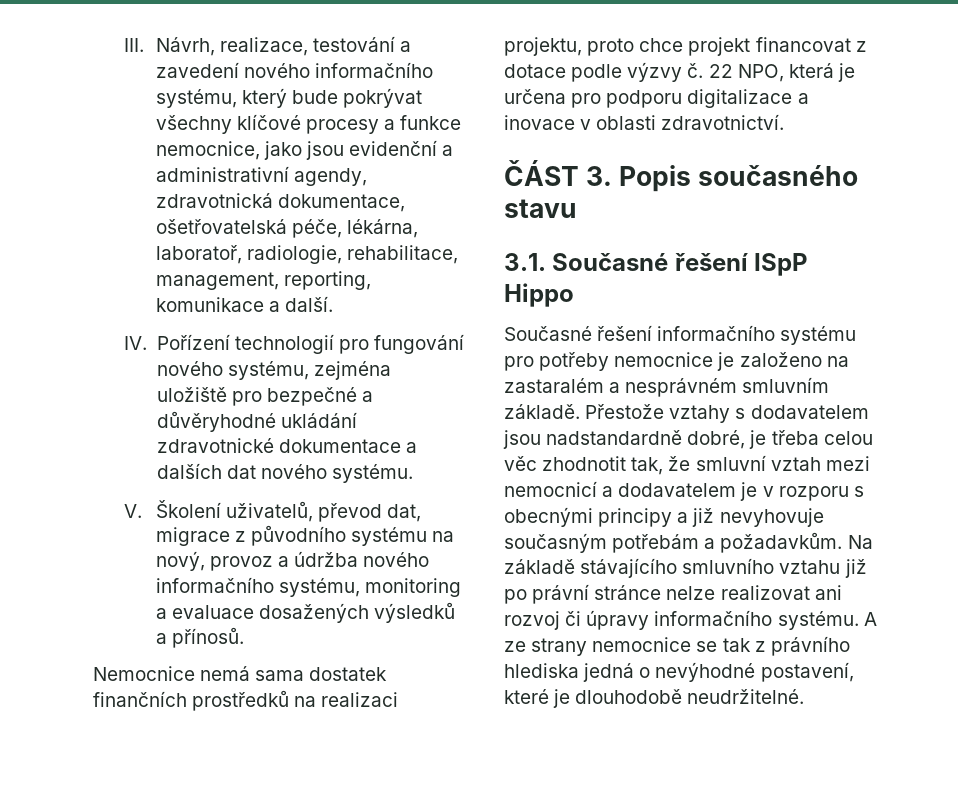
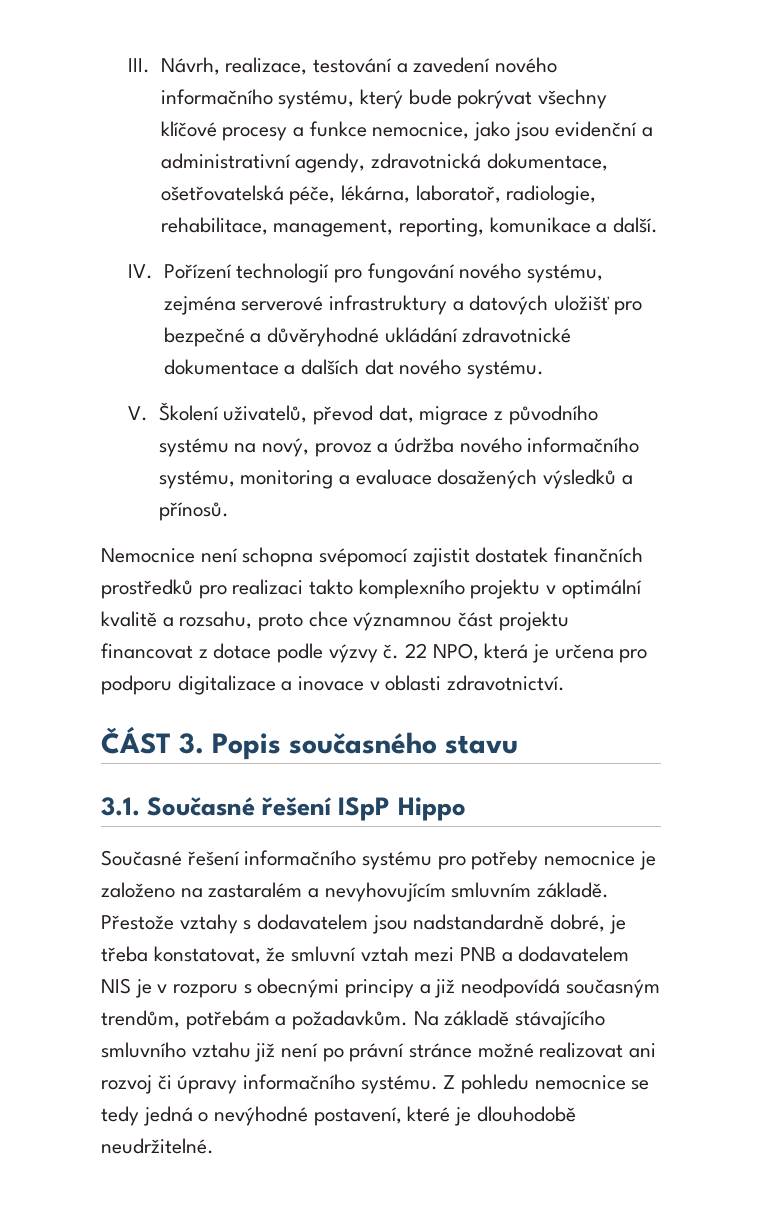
- IV. Pořízení technologií pro fungování nového systému, zejména uložiště pro bezpečné a důvěryhodné ukládání zdravotnické dokumentace a dalších dat nového systému.
+ IV. Pořízení technologií pro fungování nového systému, zejména serverové infrastruktury a datových uložišť pro bezpečné a důvěryhodné ukládání zdravotnické dokumentace a dalších dat nového systému.
- Nemocnice nemá sama dostatek finančních prostředků na realizaci projektu, proto chce projekt financovat z dotace podle výzvy č.
+ Nemocnice není schopna svépomocí zajistit dostatek finančních prostředků pro realizaci takto komplexního projektu v optimální kvalitě a rozsahu, proto chce významnou část projektu financovat z dotace podle výzvy č.
- Současné řešení informačního systému pro potřeby nemocnice je založeno na zastaralém a nesprávném smluvním základě.
+ Současné řešení informačního systému pro potřeby nemocnice je založeno na zastaralém a nevyhovujícím smluvním základě.
- Přestože vztahy s dodavatelem jsou nadstandardně dobré, je třeba celou věc zhodnotit tak, že smluvní vztah mezi nemocnicí a dodavatelem je v rozporu s obecnými principy a již nevyhovuje současným potřebám a požadavkům.
+ Přestože vztahy s dodavatelem jsou nadstandardně dobré, je třeba konstatovat, že smluvní vztah mezi PNB a dodavatelem NIS je v rozporu s obecnými principy a již neodpovídá současným trendům, potřebám a požadavkům.
- Na základě stávajícího smluvního vztahu již po právní stránce nelze realizovat ani rozvoj či úpravy informačního systému.
+ Na základě stávajícího smluvního vztahu již není po právní stránce možné realizovat ani rozvoj či úpravy informačního systému.
- A ze strany nemocnice se tak z právního hlediska jedná o nevýhodné postavení, které je dlouhodobě neudržitelné.
+ Z pohledu nemocnice se tedy jedná o nevýhodné postavení, které je dlouhodobě neudržitelné.

